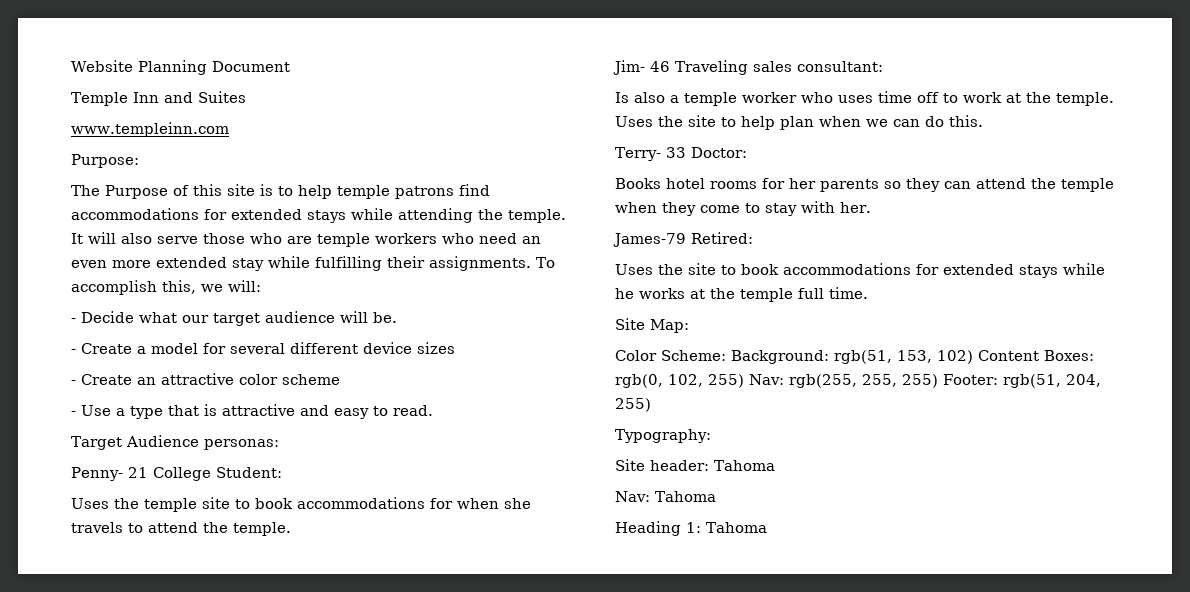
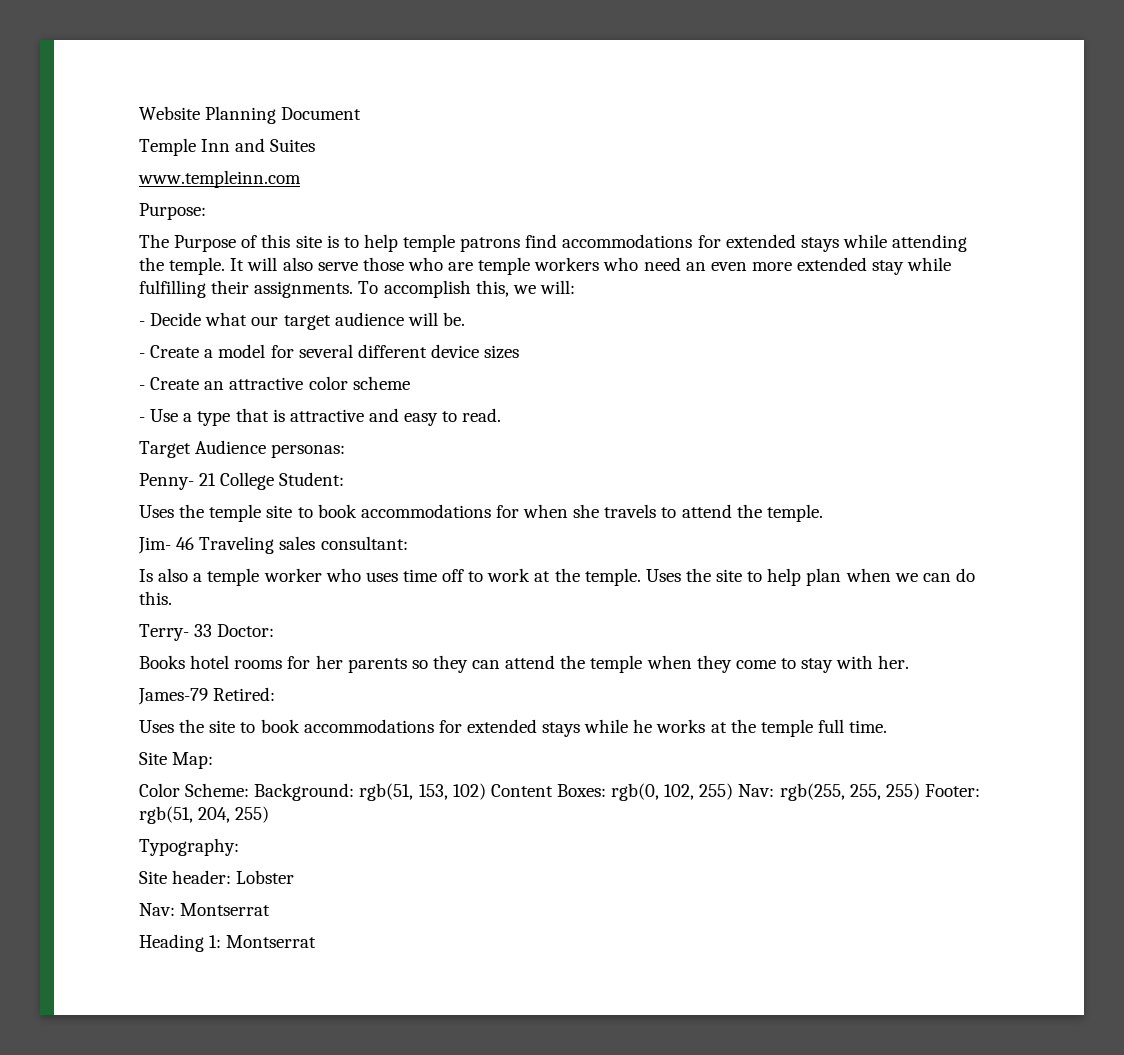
- Site header: Tahoma
- Nav: Tahoma
+ Site header: Lobster
+ Nav: Montserrat
- Heading 1: Tahoma
+ Heading 1: Montserrat

